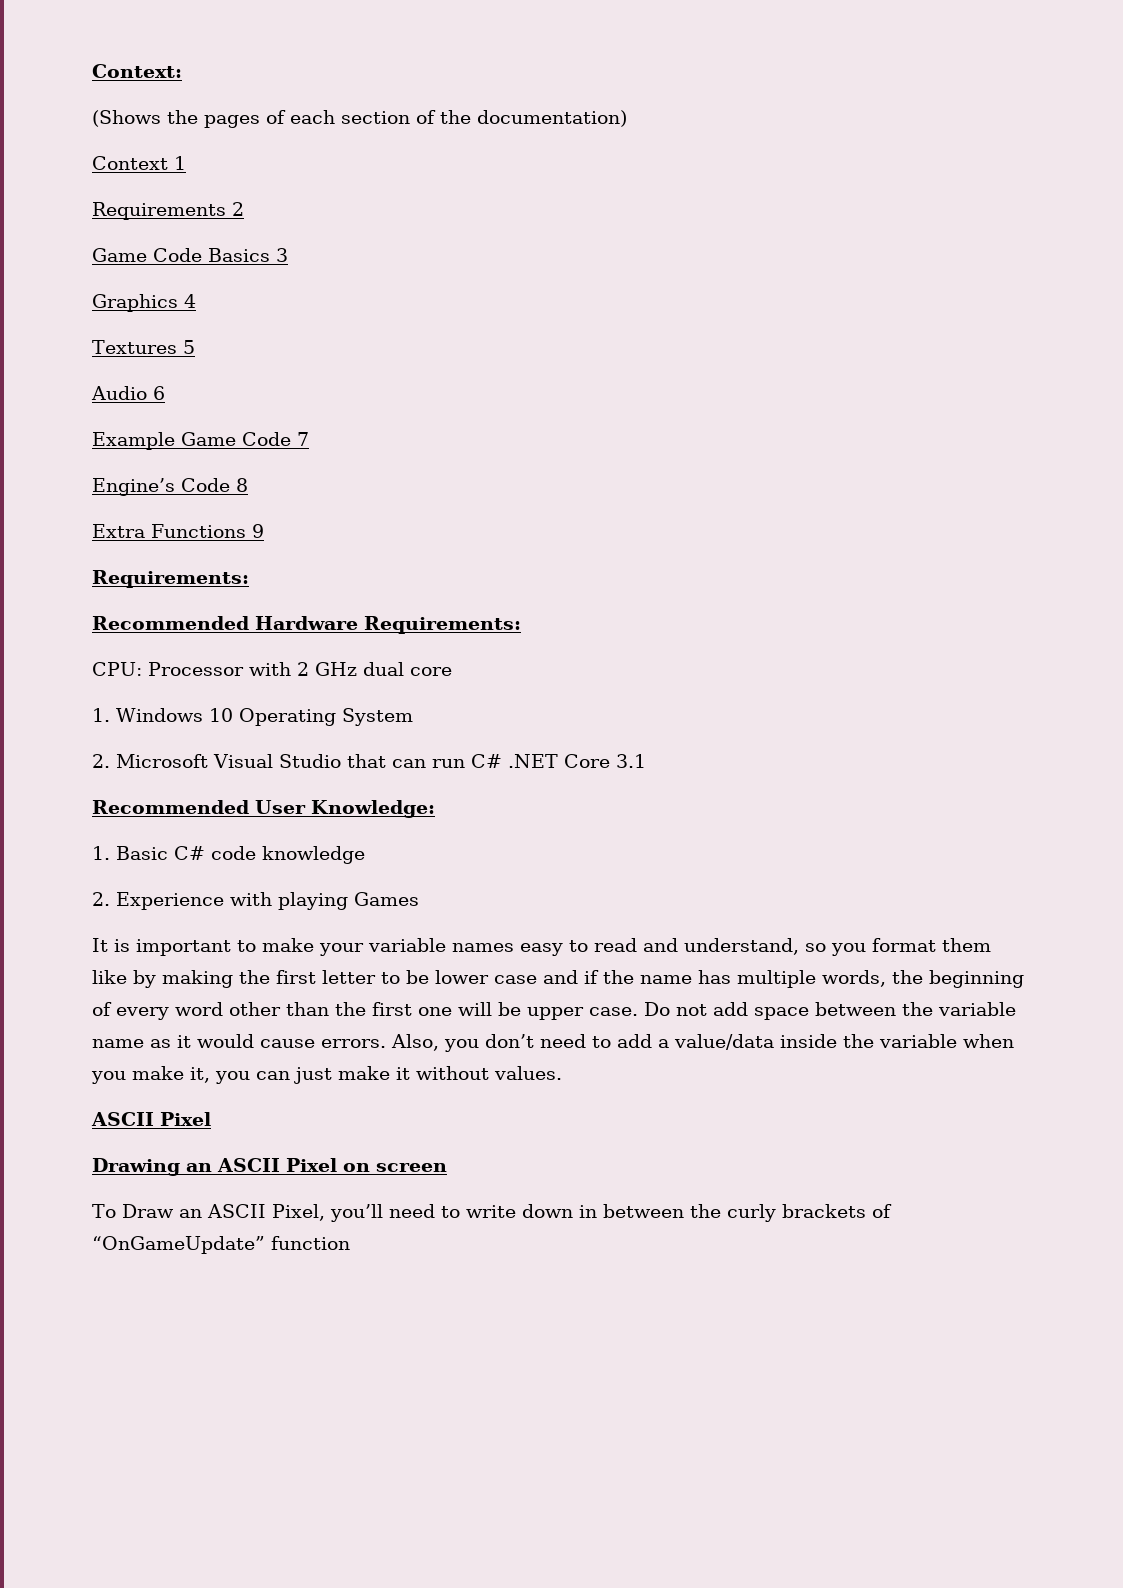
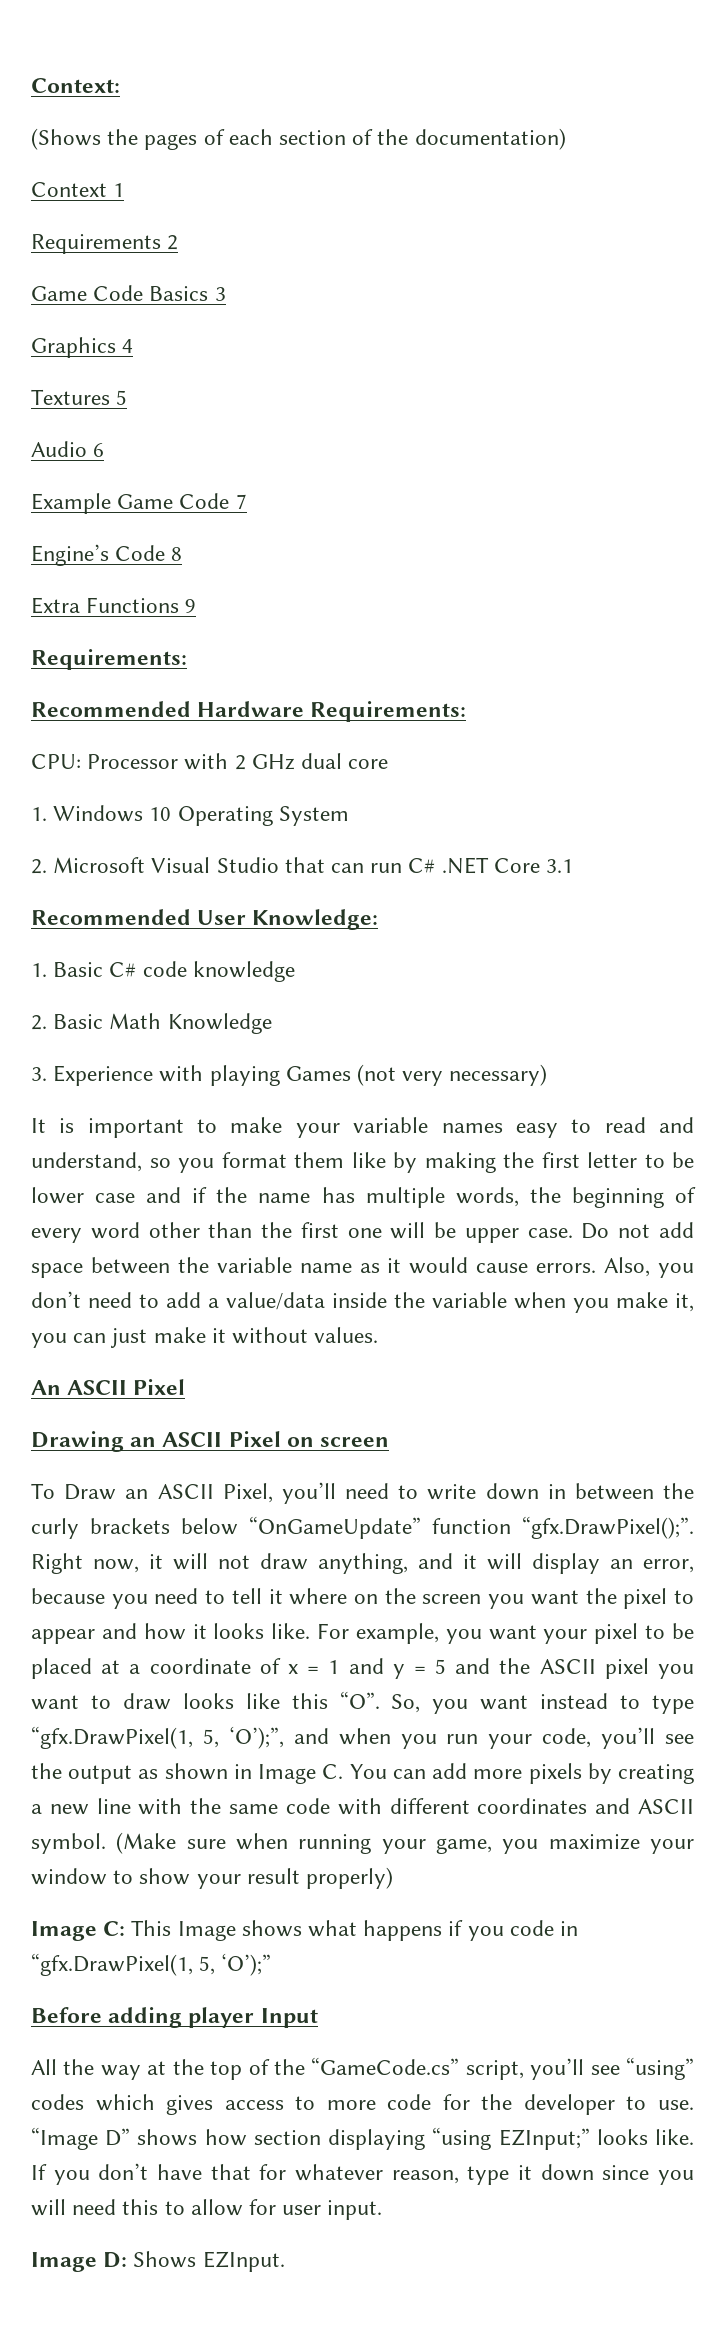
- 2. Experience with playing Games
+ 2. Basic Math Knowledge
+ 3. Experience with playing Games (not very necessary)
  Also, you don’t need to add a value/data inside the variable when you make it, you can just make it without values.
- ASCII Pixel
+ An ASCII Pixel
- To Draw an ASCII Pixel, you’ll need to write down in between the curly brackets of “OnGameUpdate” function
+ To Draw an ASCII Pixel, you’ll need to write down in between the curly brackets below “OnGameUpdate” function “gfx.DrawPixel();”. Right now, it will not draw anything, and it will display an error, because you need to tell it where on the screen you want the pixel to appear and how it looks like. For example, you want your pixel to be placed at a coordinate of x = 1 and y = 5 and the ASCII pixel you want to draw looks like this “O”. So, you want instead to type “gfx.DrawPixel(1, 5, ‘O’);”, and when you run your code, you’ll see the output as shown in Image C. You can add more pixels by creating a new line with the same code with different coordinates and ASCII symbol. (Make sure when running your game, you maximize your window to show your result properly)
+ Image C: This Image shows what happens if you code in “gfx.DrawPixel(1, 5, ‘O’);”
+ Before adding player Input
+ All the way at the top of the “GameCode.cs” script, you’ll see “using” codes which gives access to more code for the developer to use. “Image D” shows how section displaying “using EZInput;” looks like. If you don’t have that for whatever reason, type it down since you will need this to allow for user input.
+ Image D: Shows EZInput.

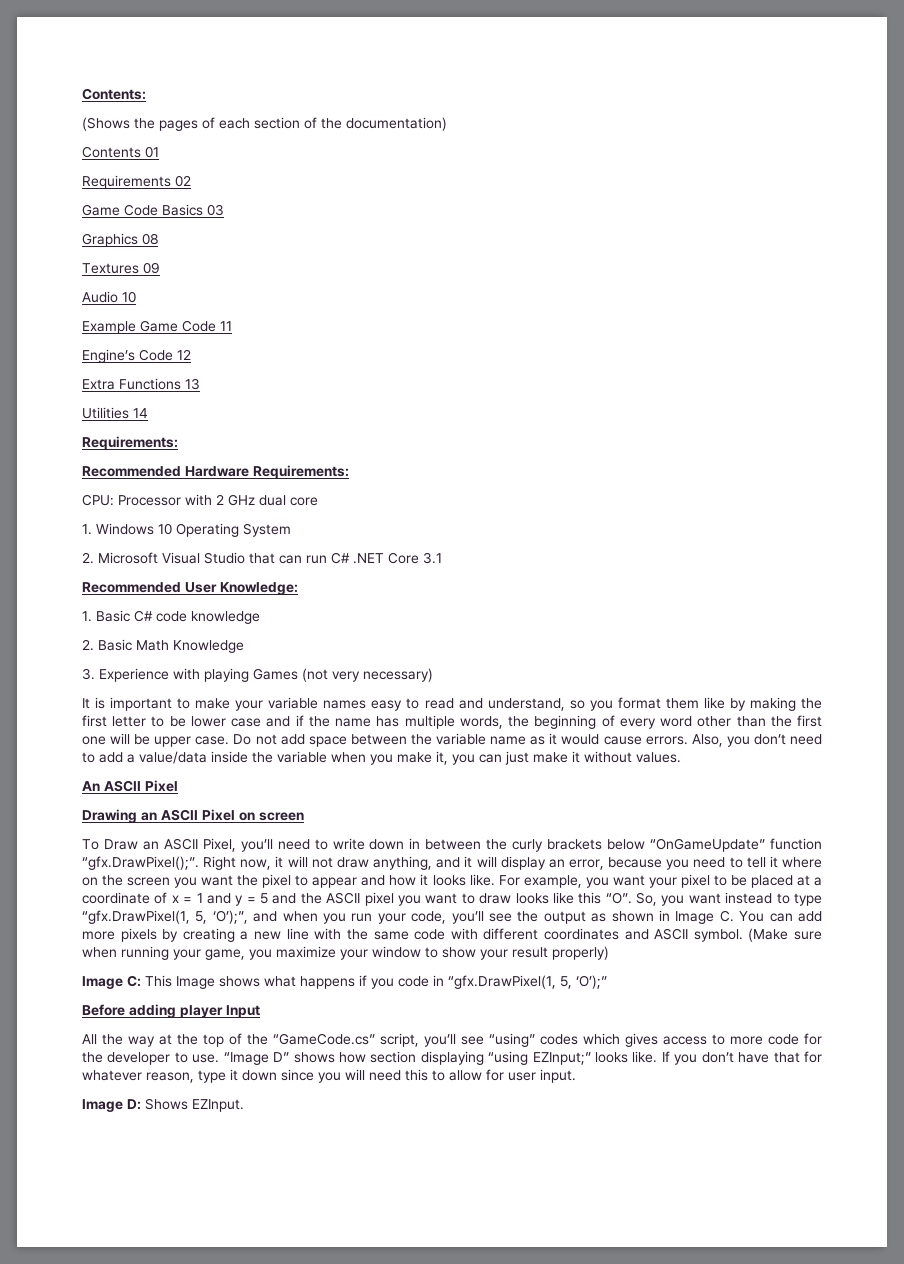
- Context:
+ Contents:
- Context 1
+ Contents 01
- Requirements 2
+ Requirements 02
- Game Code Basics 3
+ Game Code Basics 03
- Graphics 4
+ Graphics 08
- Textures 5
+ Textures 09
- Audio 6
+ Audio 10
- Example Game Code 7
+ Example Game Code 11
- Engine’s Code 8
+ Engine’s Code 12
- Extra Functions 9
+ Extra Functions 13
+ Utilities 14

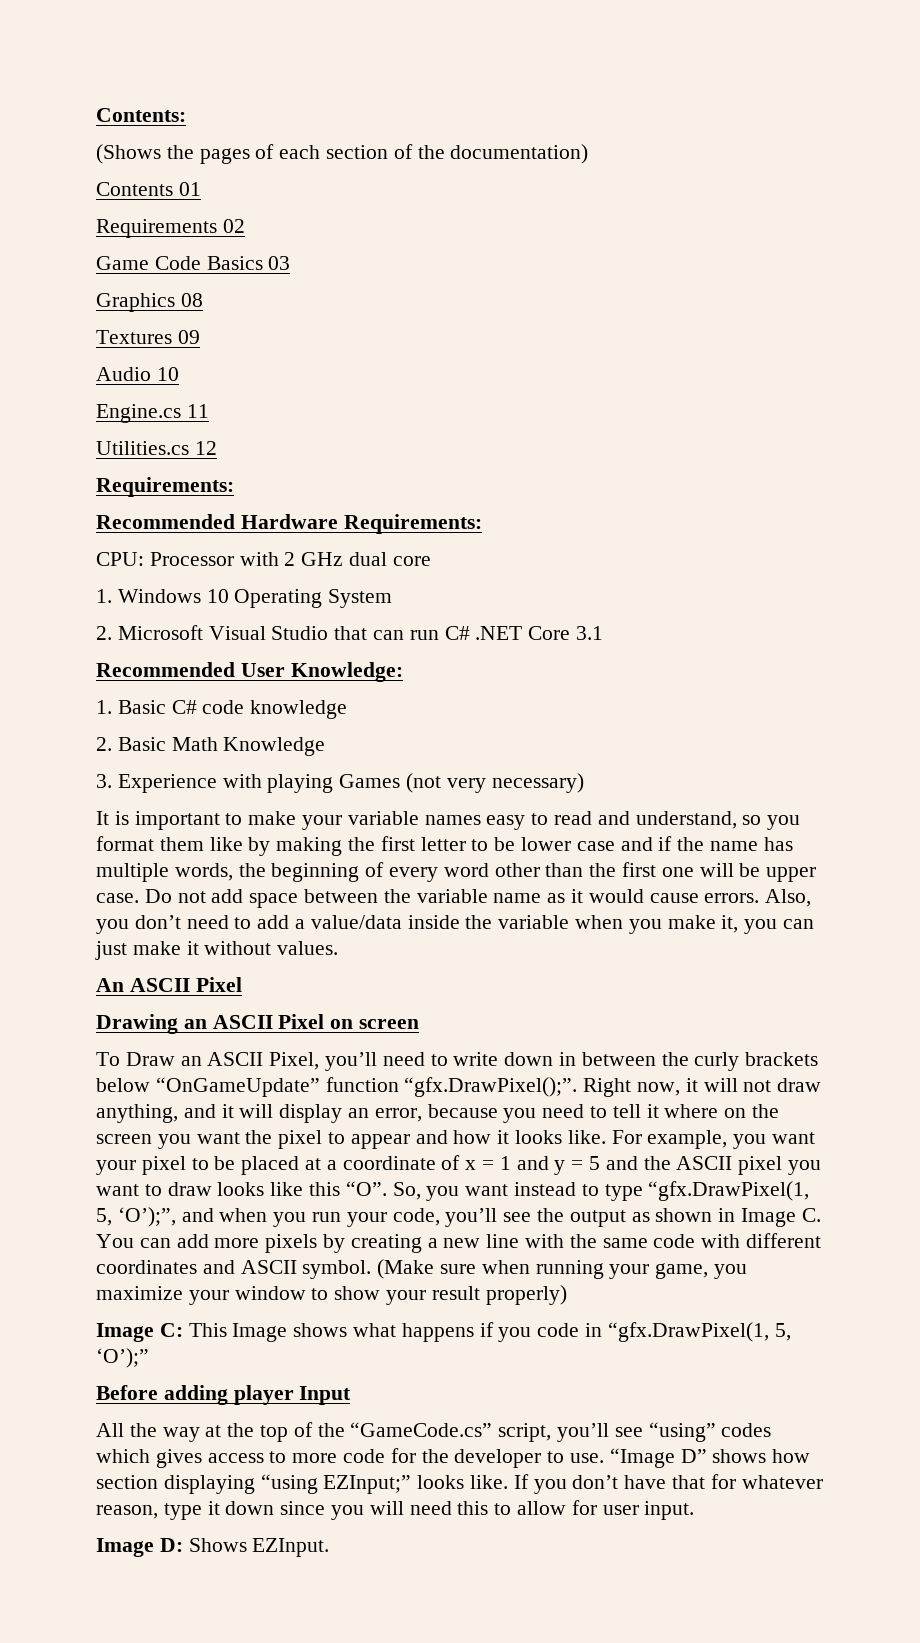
- Example Game Code 11
+ Engine.cs 11
- Engine’s Code 12
+ Utilities.cs 12
- Extra Functions 13
- Utilities 14

